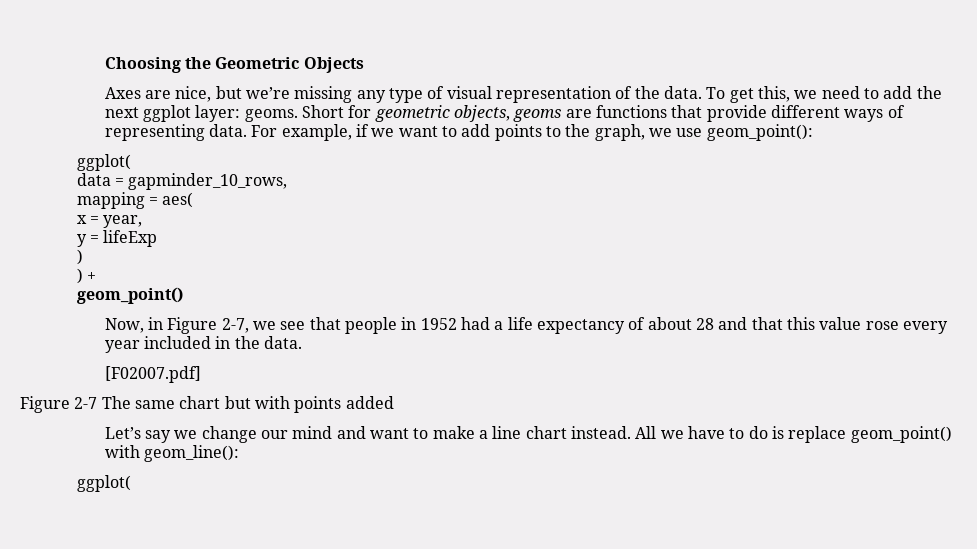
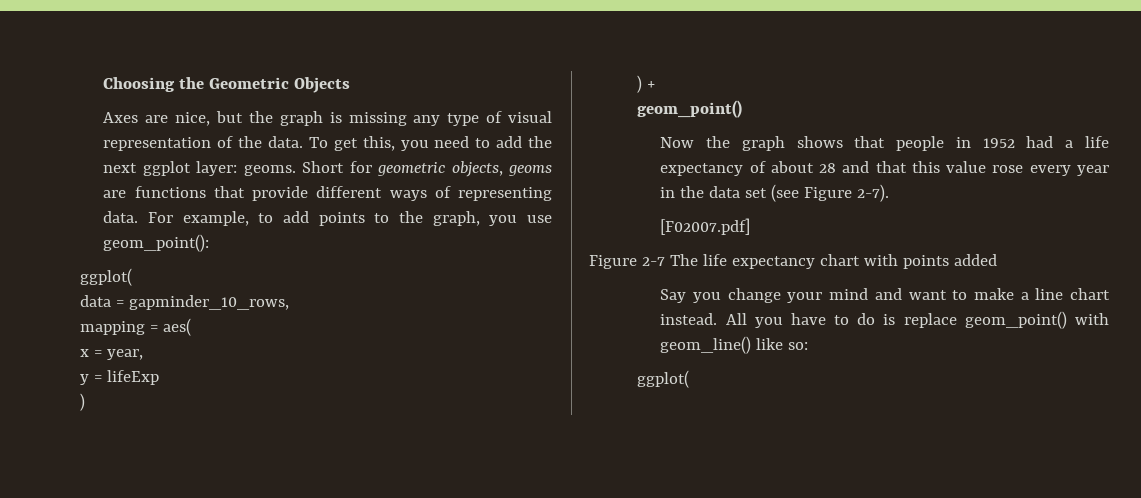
- Axes are nice, but we’re missing any type of visual representation of the data.
+ Axes are nice, but the graph is missing any type of visual representation of the data.
- To get this, we need to add the next ggplot layer: geoms.
+ To get this, you need to add the next ggplot layer: geoms.
- For example, if we want to add points to the graph, we use geom_point():
+ For example, to add points to the graph, you use geom_point():
- Now, in Figure 2-7, we see that people in 1952 had a life expectancy of about 28 and that this value rose every year included in the data.
+ Now the graph shows that people in 1952 had a life expectancy of about 28 and that this value rose every year in the data set (see Figure 2-7).
- Figure 2-7 The same chart but with points added
+ Figure 2-7 The life expectancy chart with points added
- Let’s say we change our mind and want to make a line chart instead.
+ Say you change your mind and want to make a line chart instead.
- All we have to do is replace geom_point() with geom_line():
+ All you have to do is replace geom_point() with geom_line() like so:

